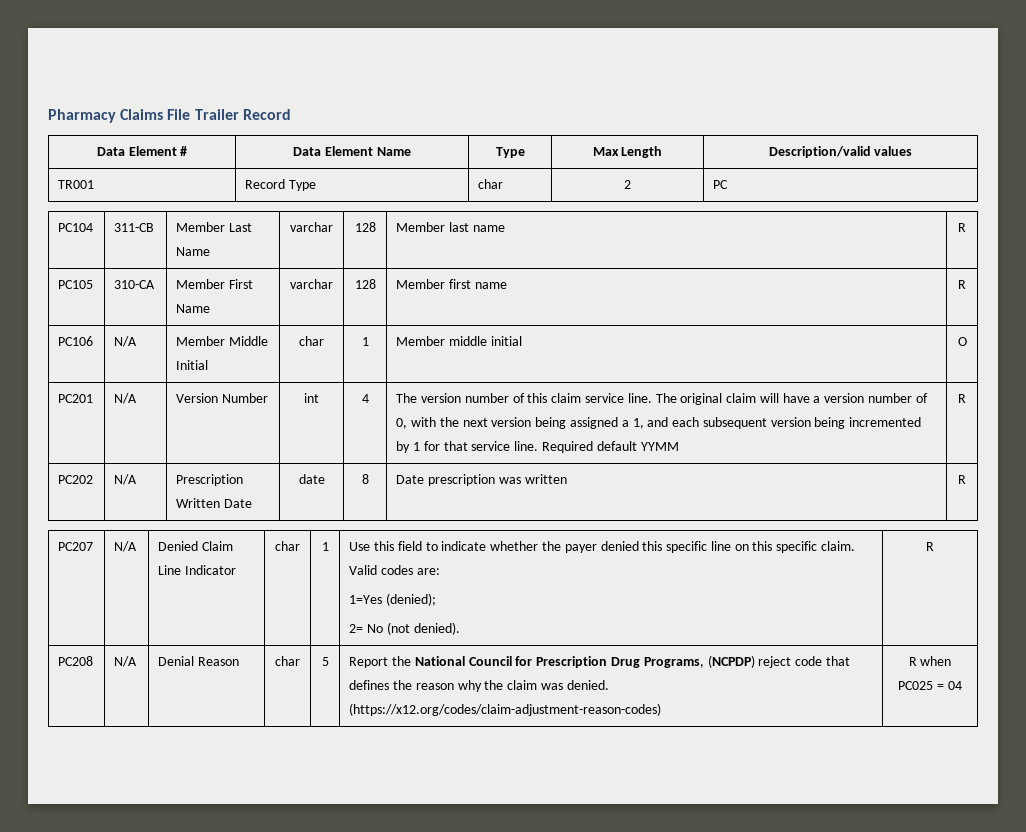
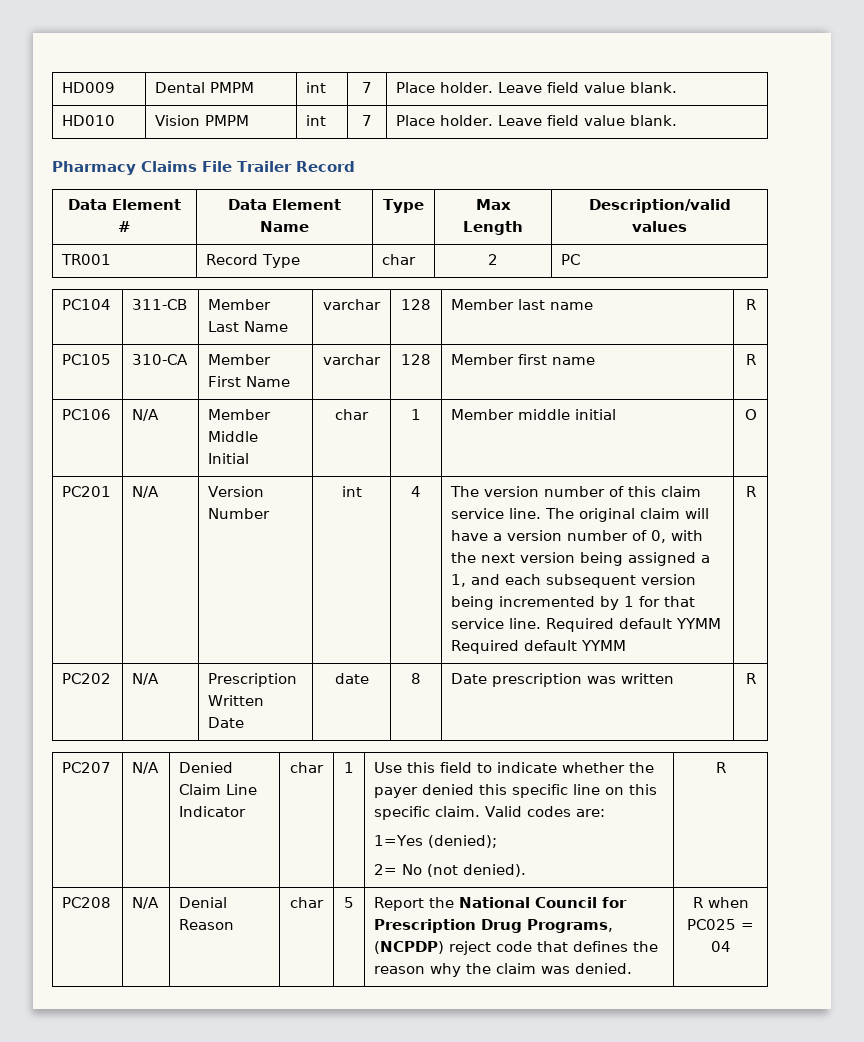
+ HD009 | Dental PMPM | int | 7 | Place holder. Leave field value blank.
+ HD010 | Vision PMPM | int | 7 | Place holder. Leave field value blank.
- Required default YYMM
+ Required default YYMM Required default YYMM
- PC208 | N/A | Denial Reason | char | 5 | Report the National Council for Prescription Drug Programs, (NCPDP) reject code that defines the reason why the claim was denied. (https://x12.org/codes/claim-adjustment-reason-codes) | R when PC025 = 04
+ PC208 | N/A | Denial Reason | char | 5 | Report the National Council for Prescription Drug Programs, (NCPDP) reject code that defines the reason why the claim was denied. | R when PC025 = 04

